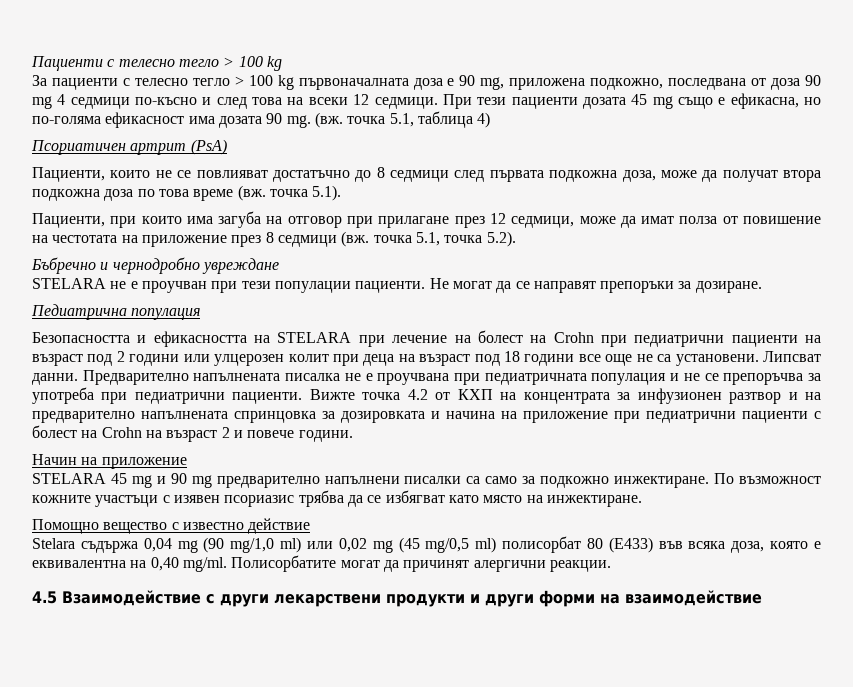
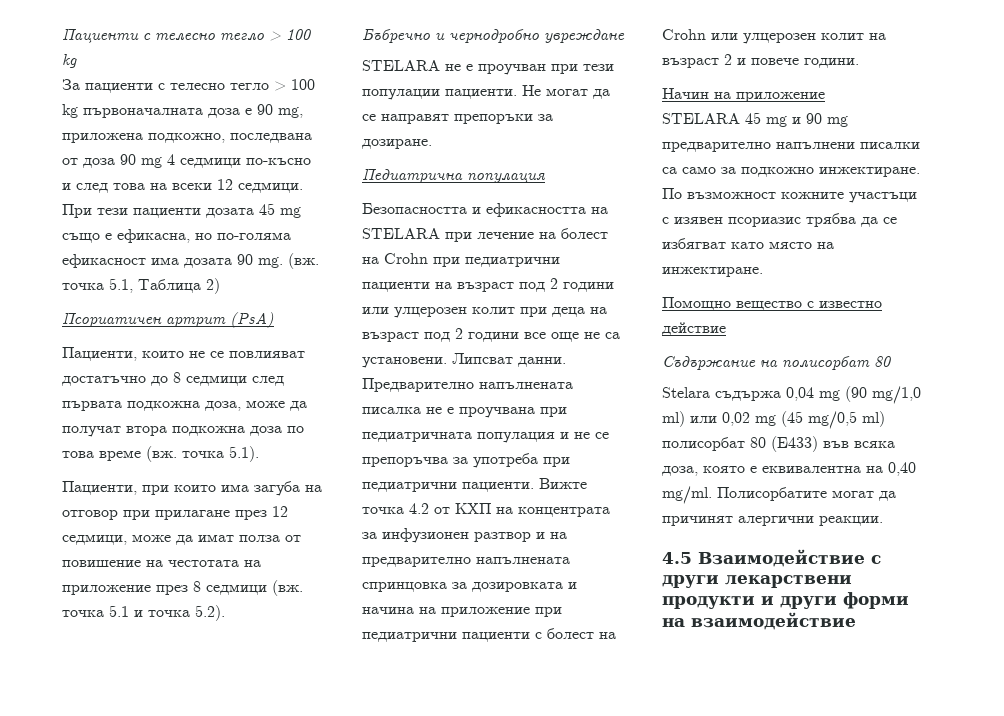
- (вж. точка 5.1, таблица 4)
+ (вж. точка 5.1, Таблица 2)
- Пациенти, при които има загуба на отговор при прилагане през 12 седмици, може да имат полза от повишение на честотата на приложение през 8 седмици (вж. точка 5.1, точка 5.2).
+ Пациенти, при които има загуба на отговор при прилагане през 12 седмици, може да имат полза от повишение на честотата на приложение през 8 седмици (вж. точка 5.1 и точка 5.2).
- Безопасността и ефикасността на STELARA при лечение на болест на Crohn при педиатрични пациенти на възраст под 2 години или улцерозен колит при деца на възраст под 18 години все още не са установени.
+ Безопасността и ефикасността на STELARA при лечение на болест на Crohn при педиатрични пациенти на възраст под 2 години или улцерозен колит при деца на възраст под 2 години все още не са установени.
- Вижте точка 4.2 от КХП на концентрата за инфузионен разтвор и на предварително напълнената спринцовка за дозировката и начина на приложение при педиатрични пациенти с болест на Crohn на възраст 2 и повече години.
+ Вижте точка 4.2 от КХП на концентрата за инфузионен разтвор и на предварително напълнената спринцовка за дозировката и начина на приложение при педиатрични пациенти с болест на Crohn или улцерозен колит на възраст 2 и повече години.
+ Съдържание на полисорбат 80

